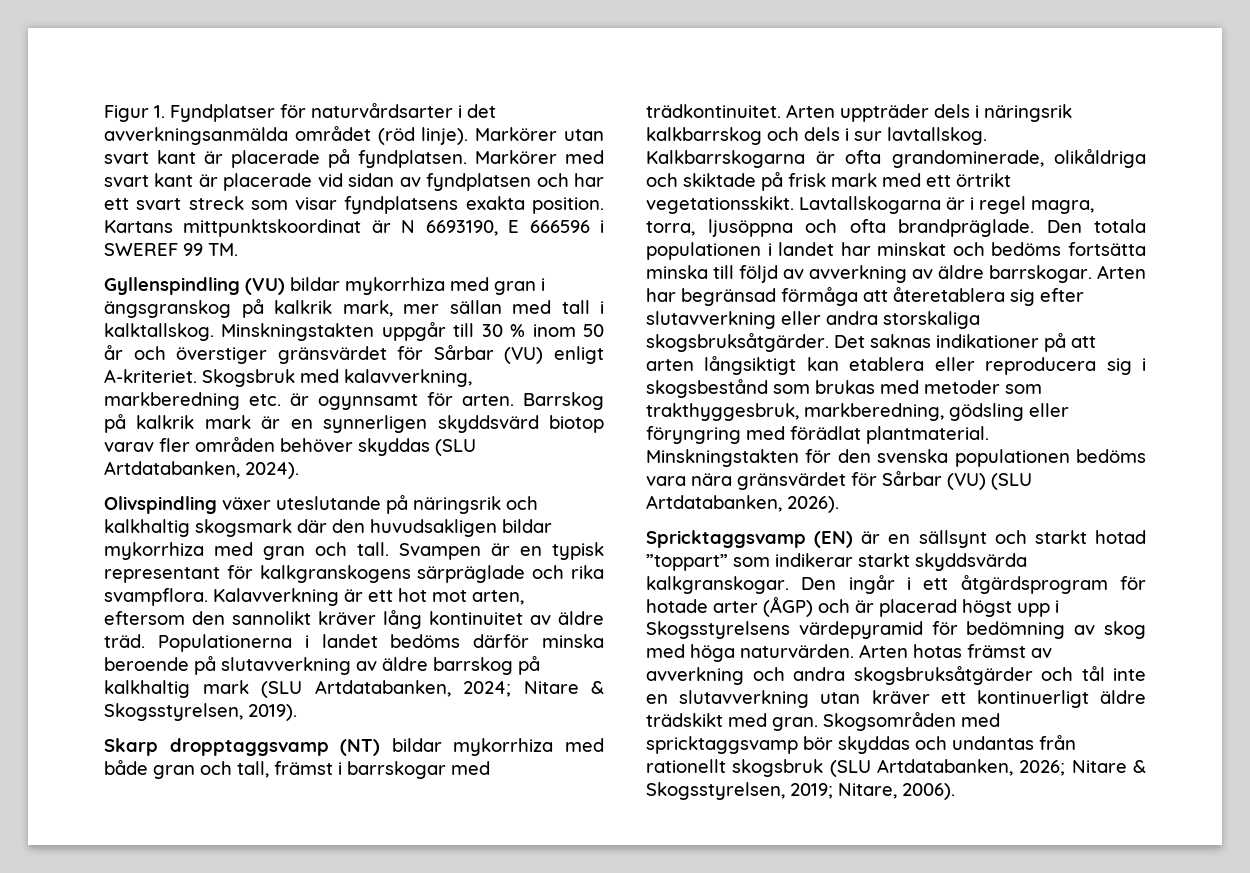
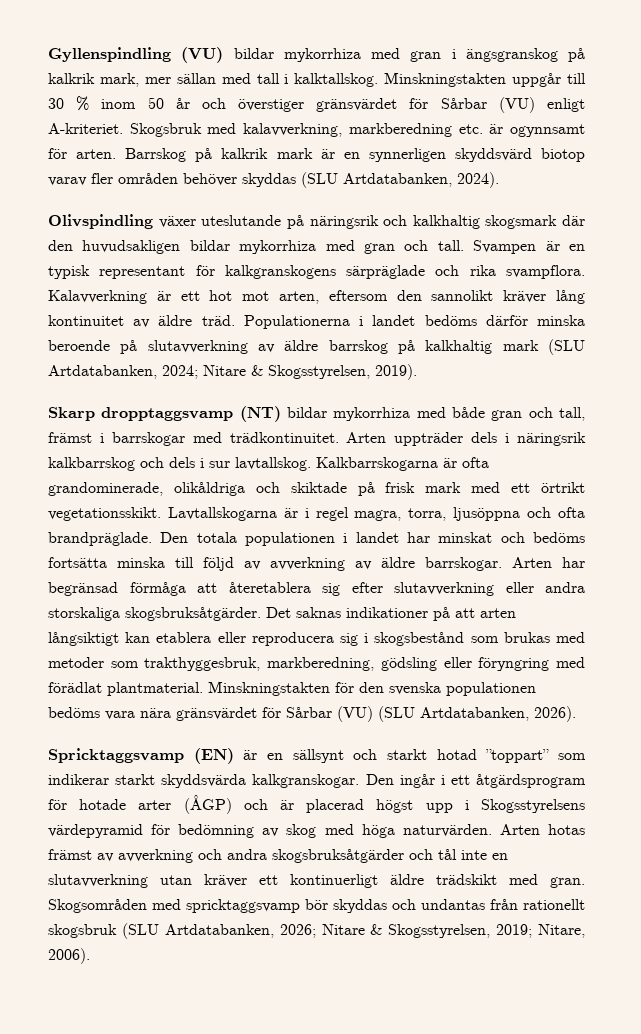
- Figur 1. Fyndplatser för naturvårdsarter i det avverkningsanmälda området (röd linje). Markörer utan svart kant är placerade på fyndplatsen. Markörer med svart kant är placerade vid sidan av fyndplatsen och har ett svart streck som visar fyndplatsens exakta position. Kartans mittpunktskoordinat är N 6693190, E 666596 i SWEREF 99 TM.

